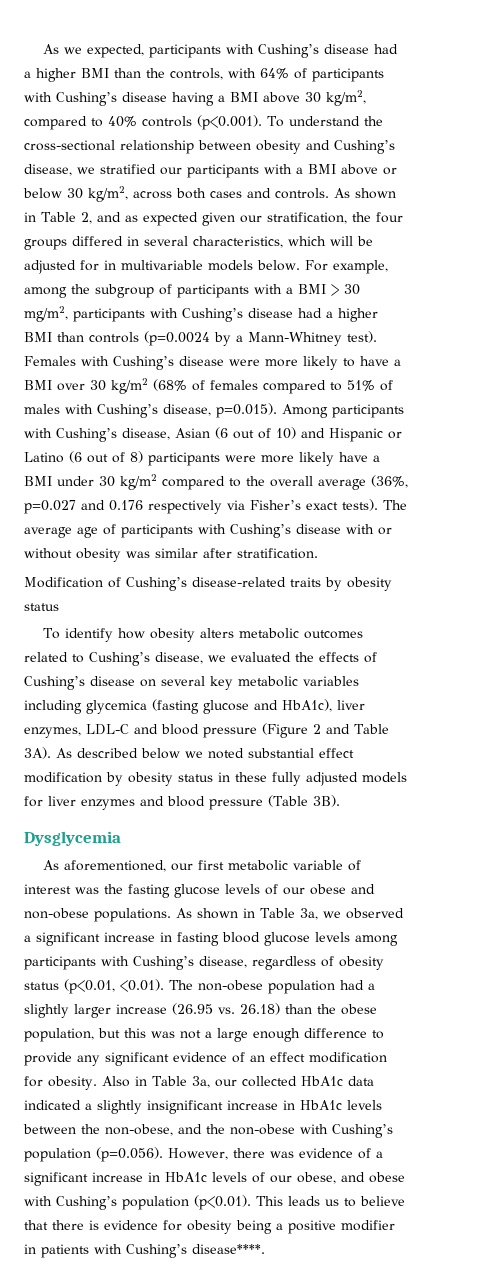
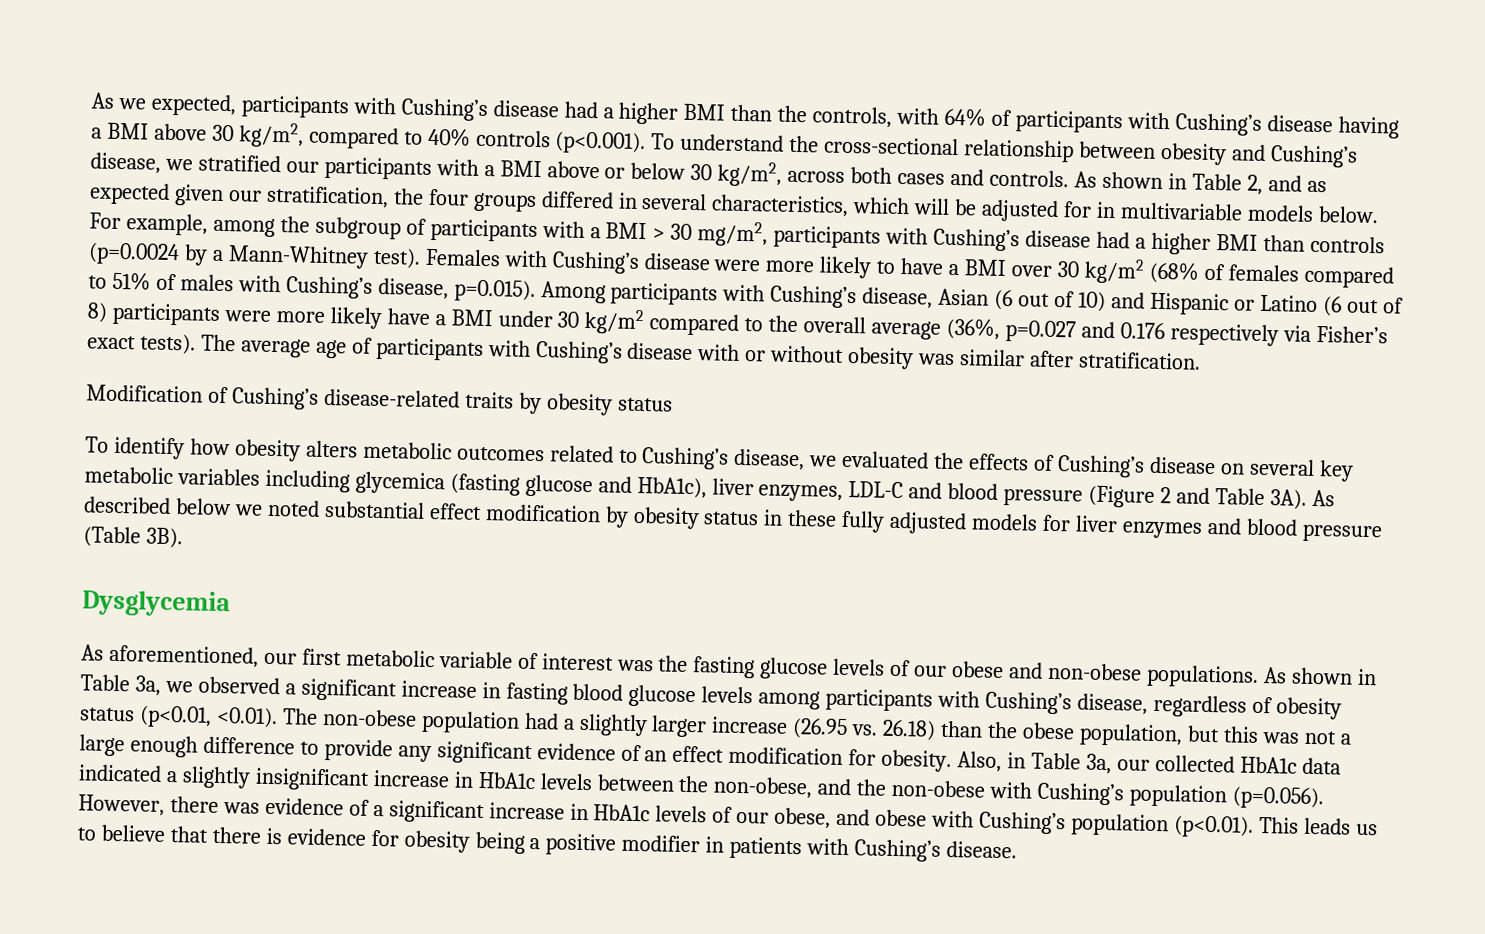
- Also in Table 3a, our collected HbA1c data indicated a slightly insignificant increase in HbA1c levels between the non-obese, and the non-obese with Cushing’s population (p=0.056). However, there was evidence of a significant increase in HbA1c levels of our obese, and obese with Cushing’s population (p<0.01). This leads us to believe that there is evidence for obesity being a positive modifier in patients with Cushing’s disease****.
+ Also, in Table 3a, our collected HbA1c data indicated a slightly insignificant increase in HbA1c levels between the non-obese, and the non-obese with Cushing’s population (p=0.056). However, there was evidence of a significant increase in HbA1c levels of our obese, and obese with Cushing’s population (p<0.01). This leads us to believe that there is evidence for obesity being a positive modifier in patients with Cushing’s disease.

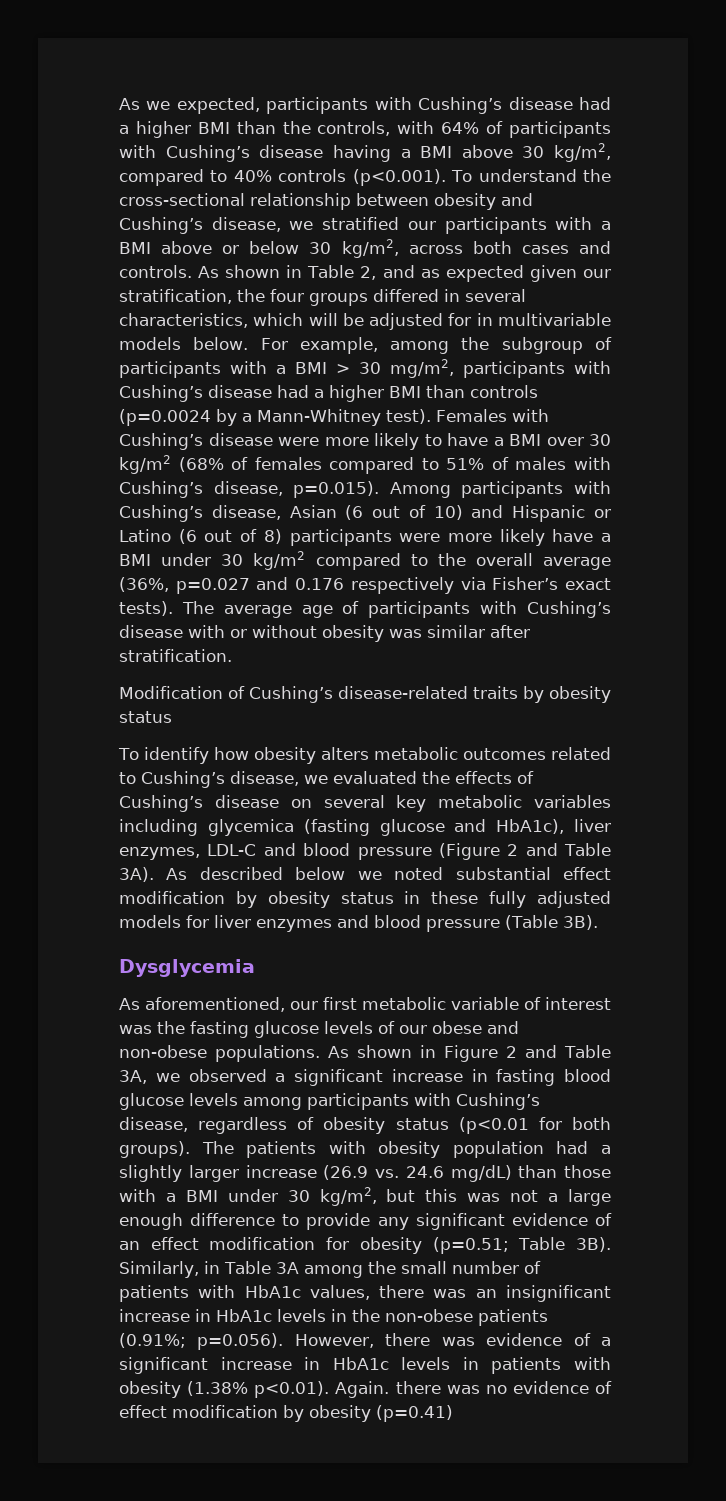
- As shown in Table 3a, we observed a significant increase in fasting blood glucose levels among participants with Cushing’s disease, regardless of obesity status (p<0.01, <0.01). The non-obese population had a slightly larger increase (26.95 vs. 26.18) than the obese population, but this was not a large enough difference to provide any significant evidence of an effect modification for obesity. Also, in Table 3a, our collected HbA1c data indicated a slightly insignificant increase in HbA1c levels between the non-obese, and the non-obese with Cushing’s population (p=0.056). However, there was evidence of a significant increase in HbA1c levels of our obese, and obese with Cushing’s population (p<0.01). This leads us to believe that there is evidence for obesity being a positive modifier in patients with Cushing’s disease.
+ As shown in Figure 2 and Table 3A, we observed a significant increase in fasting blood glucose levels among participants with Cushing’s disease, regardless of obesity status (p<0.01 for both groups). The patients with obesity population had a slightly larger increase (26.9 vs. 24.6 mg/dL) than those with a BMI under 30 kg/m2, but this was not a large enough difference to provide any significant evidence of an effect modification for obesity (p=0.51; Table 3B). Similarly, in Table 3A among the small number of patients with HbA1c values, there was an insignificant increase in HbA1c levels in the non-obese patients (0.91%; p=0.056). However, there was evidence of a significant increase in HbA1c levels in patients with obesity (1.38% p<0.01). Again. there was no evidence of effect modification by obesity (p=0.41)

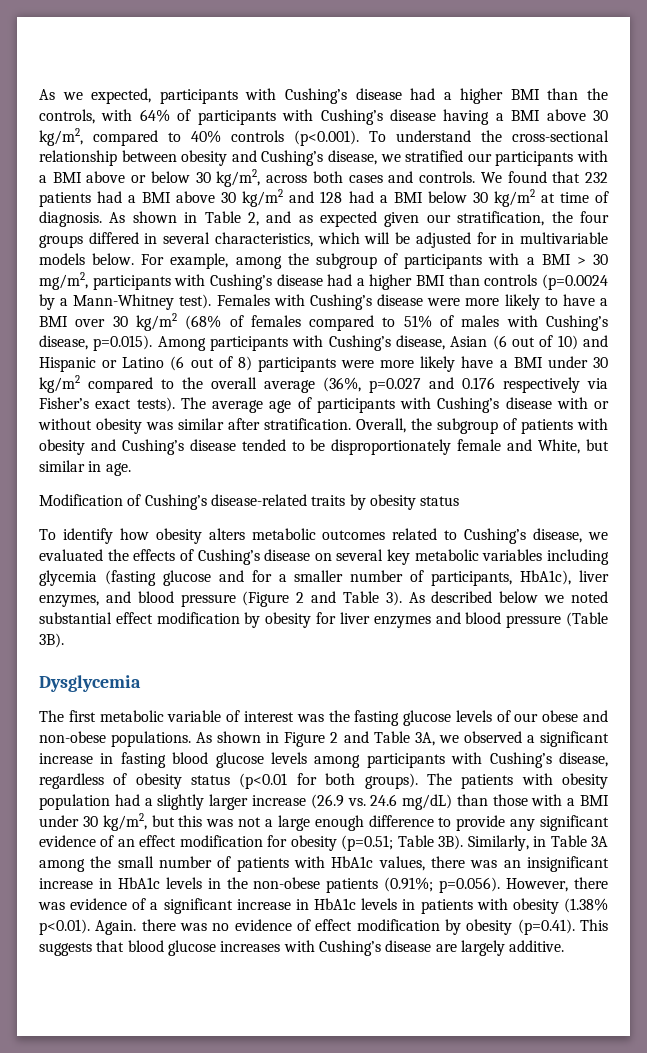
+ We found that 232 patients had a BMI above 30 kg/m2 and 128 had a BMI below 30 kg/m2 at time of diagnosis.
+ Overall, the subgroup of patients with obesity and Cushing’s disease tended to be disproportionately female and White, but similar in age.
- To identify how obesity alters metabolic outcomes related to Cushing’s disease, we evaluated the effects of Cushing’s disease on several key metabolic variables including glycemica (fasting glucose and HbA1c), liver enzymes, LDL-C and blood pressure (Figure 2 and Table 3A).
+ To identify how obesity alters metabolic outcomes related to Cushing’s disease, we evaluated the effects of Cushing’s disease on several key metabolic variables including glycemia (fasting glucose and for a smaller number of participants, HbA1c), liver enzymes, and blood pressure (Figure 2 and Table 3).
- As described below we noted substantial effect modification by obesity status in these fully adjusted models for liver enzymes and blood pressure (Table 3B).
+ As described below we noted substantial effect modification by obesity for liver enzymes and blood pressure (Table 3B).
- As aforementioned, our first metabolic variable of interest was the fasting glucose levels of our obese and non-obese populations.
+ The first metabolic variable of interest was the fasting glucose levels of our obese and non-obese populations.
- Similarly, in Table 3A among the small number of patients with HbA1c values, there was an insignificant increase in HbA1c levels in the non-obese patients (0.91%; p=0.056). However, there was evidence of a significant increase in HbA1c levels in patients with obesity (1.38% p<0.01). Again. there was no evidence of effect modification by obesity (p=0.41)
+ Similarly, in Table 3A among the small number of patients with HbA1c values, there was an insignificant increase in HbA1c levels in the non-obese patients (0.91%; p=0.056). However, there was evidence of a significant increase in HbA1c levels in patients with obesity (1.38% p<0.01). Again. there was no evidence of effect modification by obesity (p=0.41). This suggests that blood glucose increases with Cushing’s disease are largely additive.

